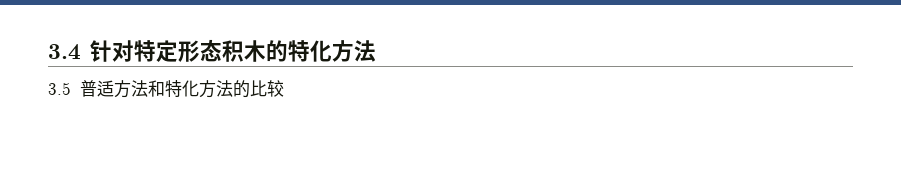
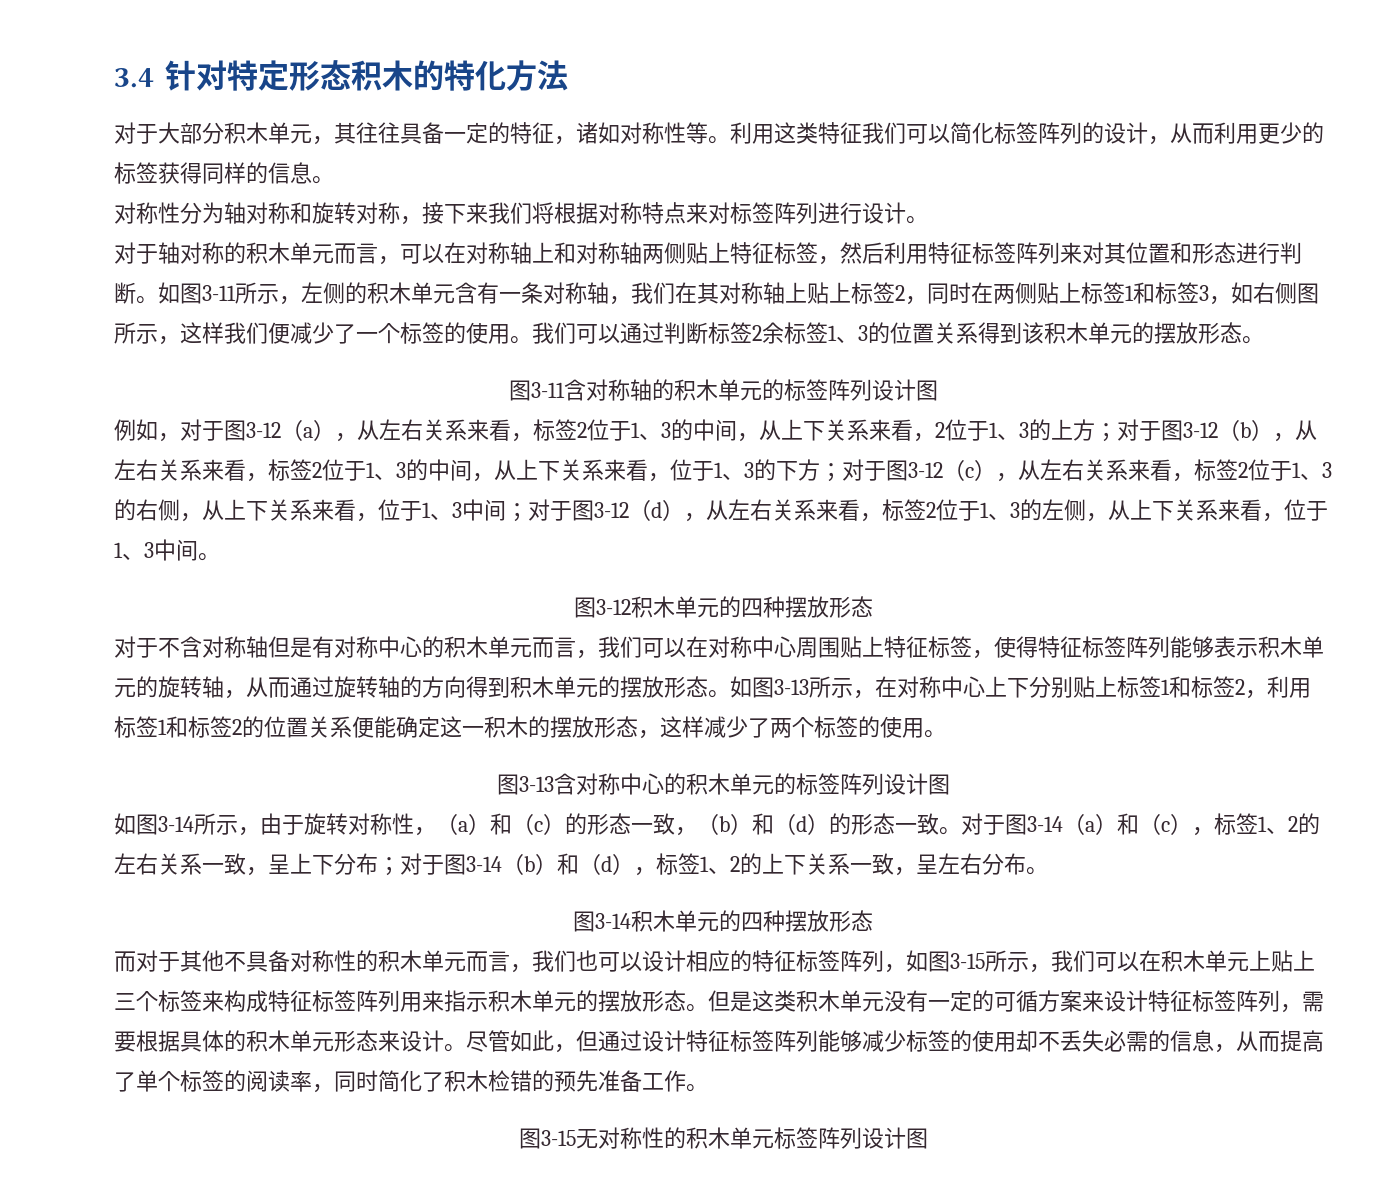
- 3.5普适方法和特化方法的比较
+ 对于大部分积木单元，其往往具备一定的特征，诸如对称性等。利用这类特征我们可以简化标签阵列的设计，从而利用更少的标签获得同样的信息。
+ 对称性分为轴对称和旋转对称，接下来我们将根据对称特点来对标签阵列进行设计。
+ 对于轴对称的积木单元而言，可以在对称轴上和对称轴两侧贴上特征标签，然后利用特征标签阵列来对其位置和形态进行判断。如图3-11所示，左侧的积木单元含有一条对称轴，我们在其对称轴上贴上标签2，同时在两侧贴上标签1和标签3，如右侧图所示，这样我们便减少了一个标签的使用。我们可以通过判断标签2余标签1、3的位置关系得到该积木单元的摆放形态。
+ 图3-11含对称轴的积木单元的标签阵列设计图
+ 例如，对于图3-12（a），从左右关系来看，标签2位于1、3的中间，从上下关系来看，2位于1、3的上方；对于图3-12（b），从左右关系来看，标签2位于1、3的中间，从上下关系来看，位于1、3的下方；对于图3-12（c），从左右关系来看，标签2位于1、3的右侧，从上下关系来看，位于1、3中间；对于图3-12（d），从左右关系来看，标签2位于1、3的左侧，从上下关系来看，位于1、3中间。
+ 图3-12积木单元的四种摆放形态
+ 对于不含对称轴但是有对称中心的积木单元而言，我们可以在对称中心周围贴上特征标签，使得特征标签阵列能够表示积木单元的旋转轴，从而通过旋转轴的方向得到积木单元的摆放形态。如图3-13所示，在对称中心上下分别贴上标签1和标签2，利用标签1和标签2的位置关系便能确定这一积木的摆放形态，这样减少了两个标签的使用。
+ 图3-13含对称中心的积木单元的标签阵列设计图
+ 如图3-14所示，由于旋转对称性，（a）和（c）的形态一致，（b）和（d）的形态一致。对于图3-14（a）和（c），标签1、2的左右关系一致，呈上下分布；对于图3-14（b）和（d），标签1、2的上下关系一致，呈左右分布。
+ 图3-14积木单元的四种摆放形态
+ 而对于其他不具备对称性的积木单元而言，我们也可以设计相应的特征标签阵列，如图3-15所示，我们可以在积木单元上贴上三个标签来构成特征标签阵列用来指示积木单元的摆放形态。但是这类积木单元没有一定的可循方案来设计特征标签阵列，需要根据具体的积木单元形态来设计。尽管如此，但通过设计特征标签阵列能够减少标签的使用却不丢失必需的信息，从而提高了单个标签的阅读率，同时简化了积木检错的预先准备工作。
+ 图3-15无对称性的积木单元标签阵列设计图

